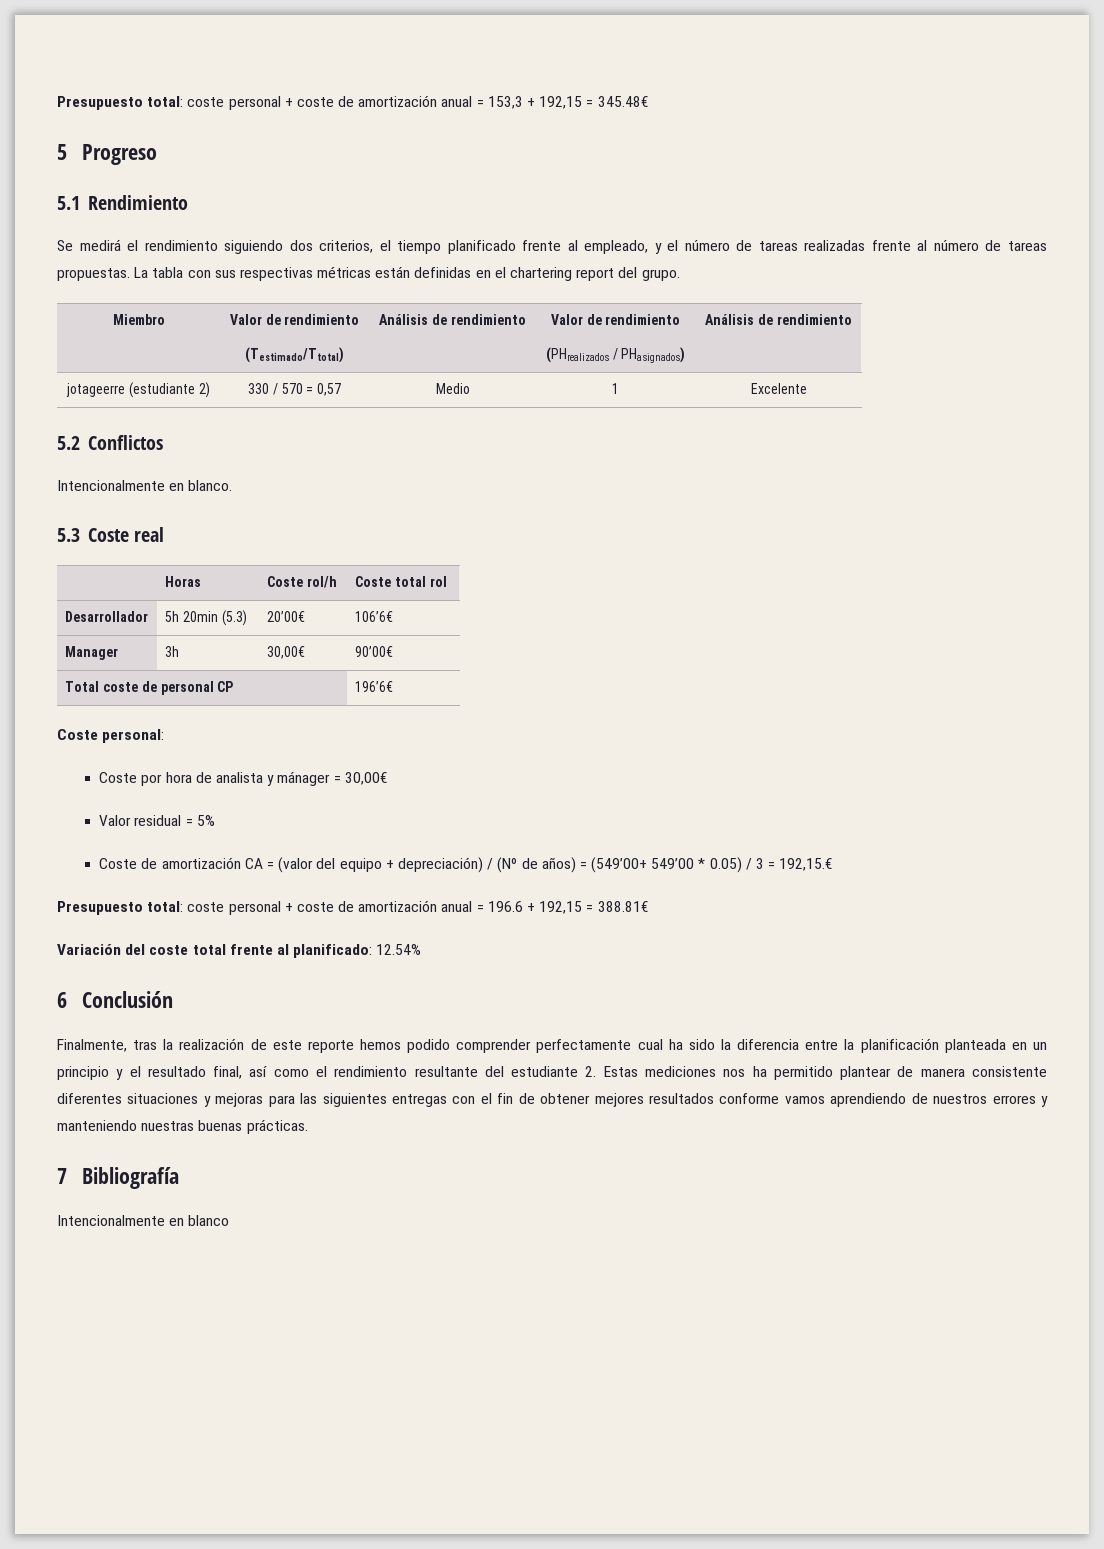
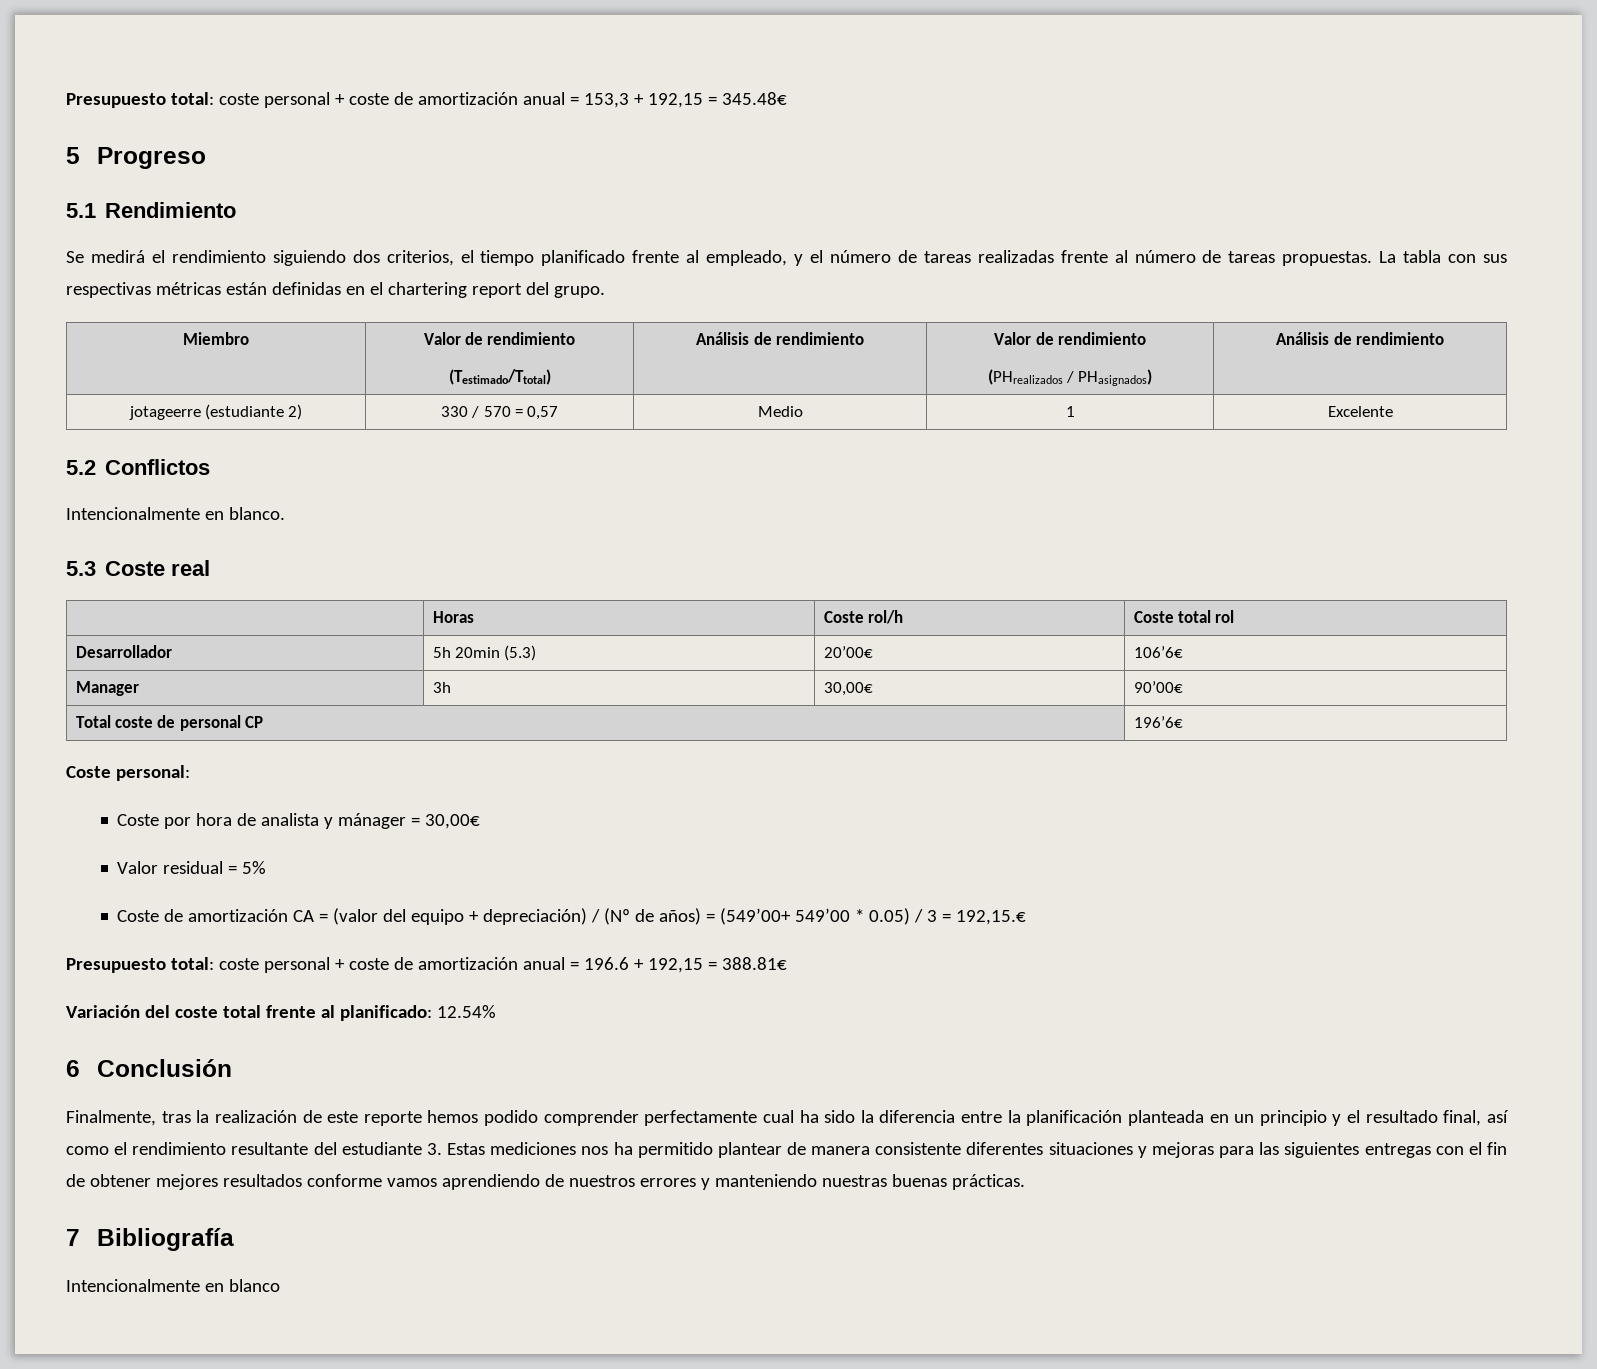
- Finalmente, tras la realización de este reporte hemos podido comprender perfectamente cual ha sido la diferencia entre la planificación planteada en un principio y el resultado final, así como el rendimiento resultante del estudiante 2. Estas mediciones nos ha permitido plantear de manera consistente diferentes situaciones y mejoras para las siguientes entregas con el fin de obtener mejores resultados conforme vamos aprendiendo de nuestros errores y manteniendo nuestras buenas prácticas.
+ Finalmente, tras la realización de este reporte hemos podido comprender perfectamente cual ha sido la diferencia entre la planificación planteada en un principio y el resultado final, así como el rendimiento resultante del estudiante 3. Estas mediciones nos ha permitido plantear de manera consistente diferentes situaciones y mejoras para las siguientes entregas con el fin de obtener mejores resultados conforme vamos aprendiendo de nuestros errores y manteniendo nuestras buenas prácticas.

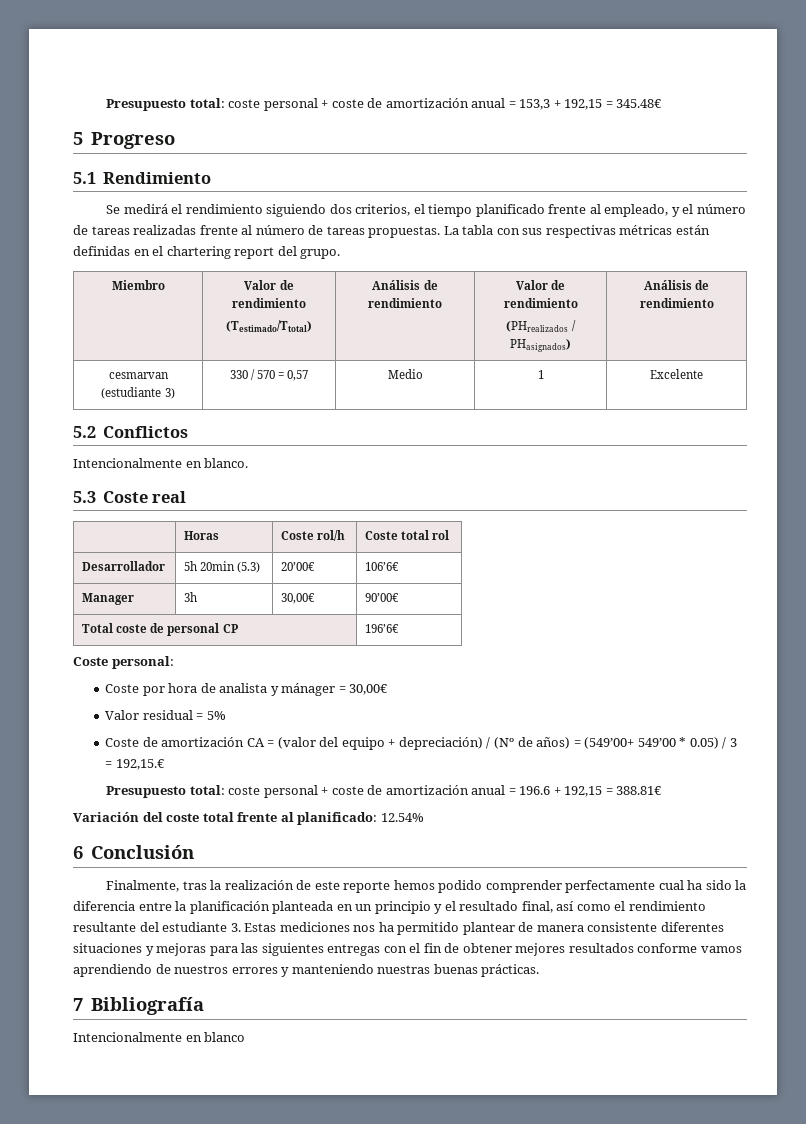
- jotageerre (estudiante 2) | 330 / 570 = 0,57 | Medio | 1 | Excelente
+ cesmarvan (estudiante 3) | 330 / 570 = 0,57 | Medio | 1 | Excelente

